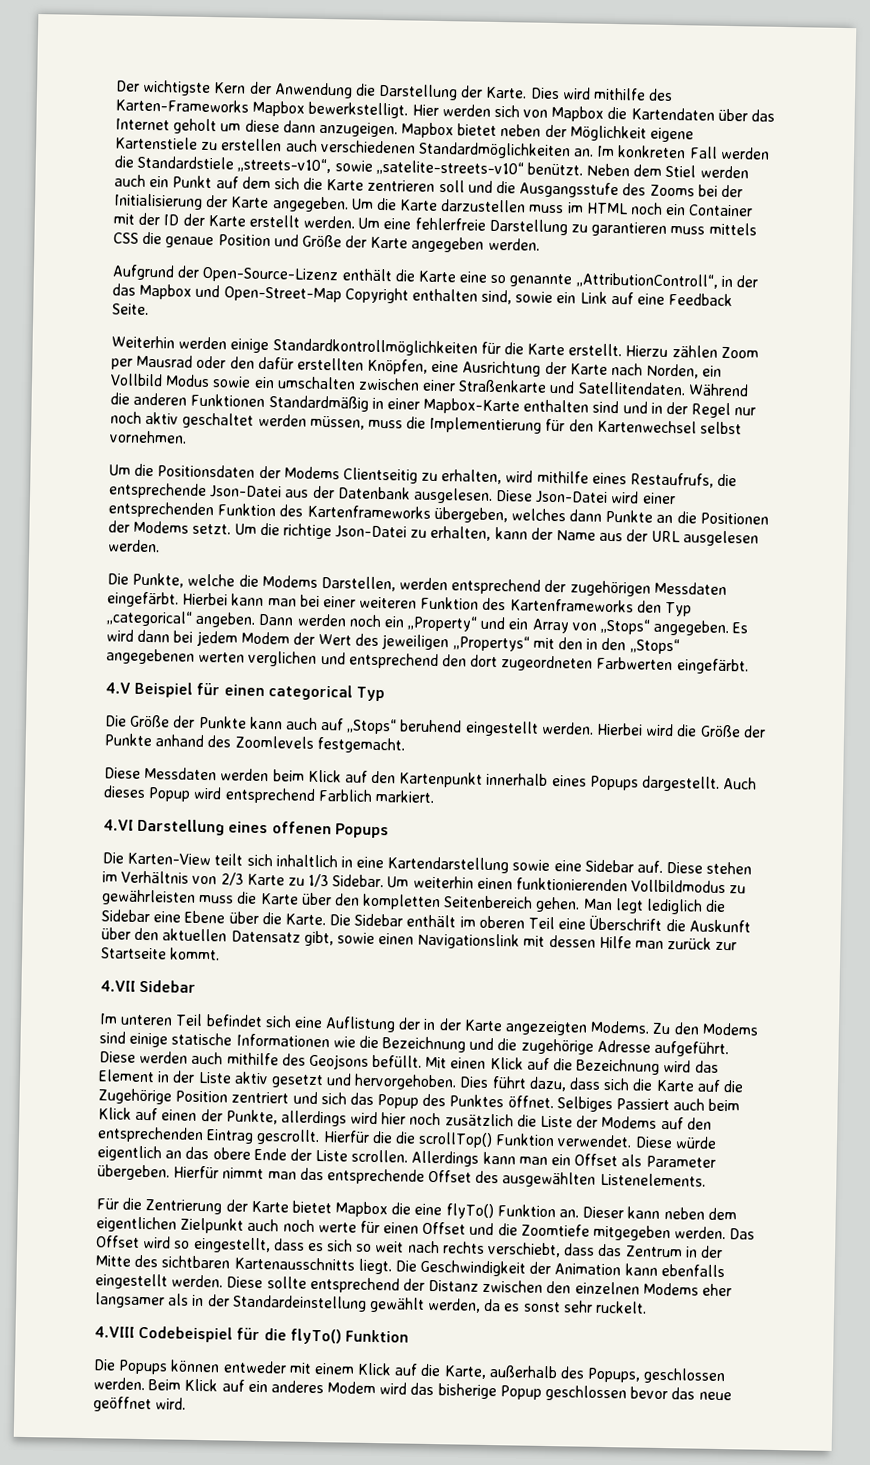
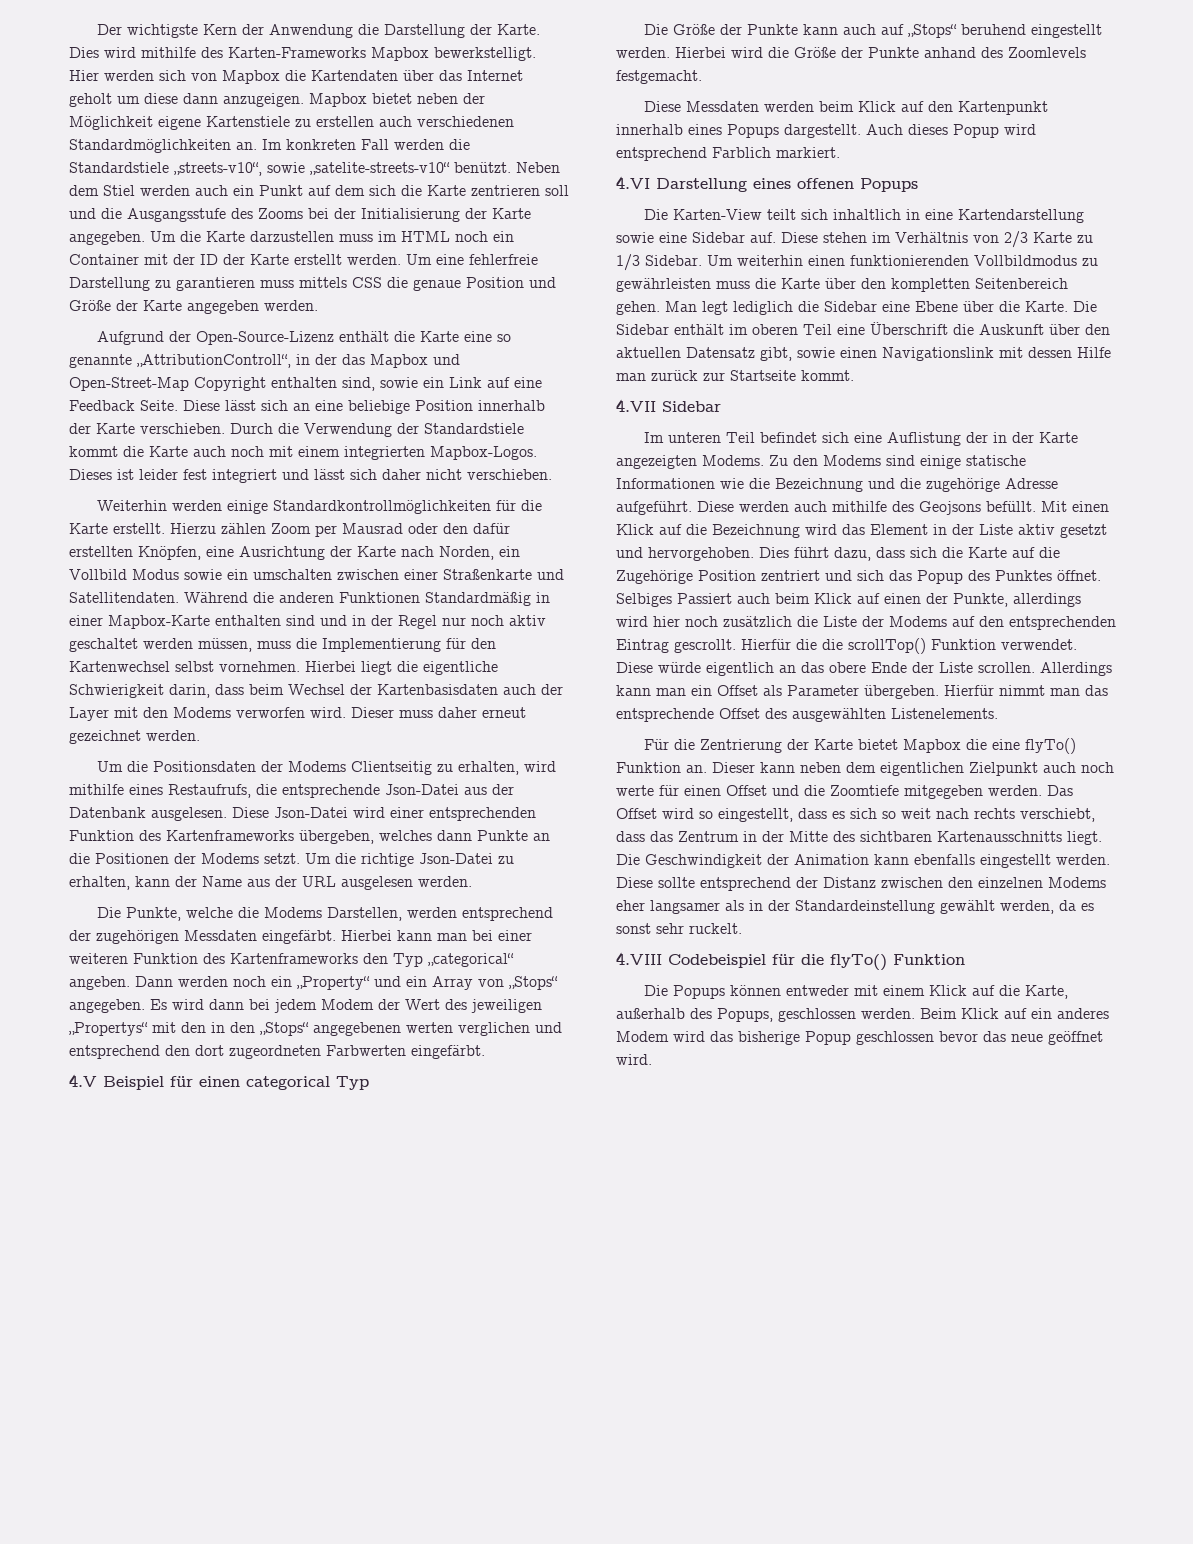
+ Diese lässt sich an eine beliebige Position innerhalb der Karte verschieben. Durch die Verwendung der Standardstiele kommt die Karte auch noch mit einem integrierten Mapbox-Logos. Dieses ist leider fest integriert und lässt sich daher nicht verschieben.
+ Hierbei liegt die eigentliche Schwierigkeit darin, dass beim Wechsel der Kartenbasisdaten auch der Layer mit den Modems verworfen wird. Dieser muss daher erneut gezeichnet werden.

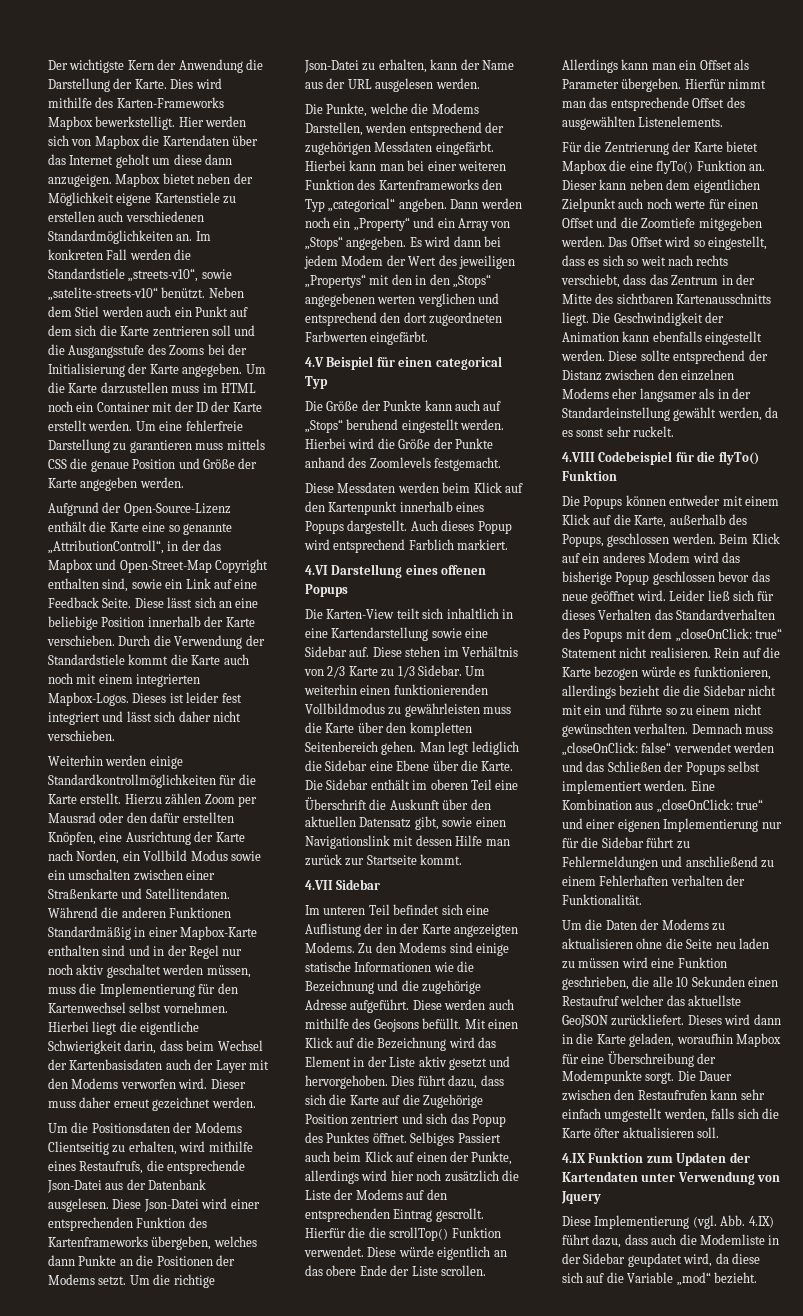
+ Leider ließ sich für dieses Verhalten das Standardverhalten des Popups mit dem „closeOnClick: true“ Statement nicht realisieren. Rein auf die Karte bezogen würde es funktionieren, allerdings bezieht die die Sidebar nicht mit ein und führte so zu einem nicht gewünschten verhalten. Demnach muss „closeOnClick: false“ verwendet werden und das Schließen der Popups selbst implementiert werden. Eine Kombination aus „closeOnClick: true“ und einer eigenen Implementierung nur für die Sidebar führt zu Fehlermeldungen und anschließend zu einem Fehlerhaften verhalten der Funktionalität.
+ Um die Daten der Modems zu aktualisieren ohne die Seite neu laden zu müssen wird eine Funktion geschrieben, die alle 10 Sekunden einen Restaufruf welcher das aktuellste GeoJSON zurückliefert. Dieses wird dann in die Karte geladen, woraufhin Mapbox für eine Überschreibung der Modempunkte sorgt. Die Dauer zwischen den Restaufrufen kann sehr einfach umgestellt werden, falls sich die Karte öfter aktualisieren soll.
+ 4.IX Funktion zum Updaten der Kartendaten unter Verwendung von Jquery
+ Diese Implementierung (vgl. Abb. 4.IX) führt dazu, dass auch die Modemliste in der Sidebar geupdatet wird, da diese sich auf die Variable „mod“ bezieht.

